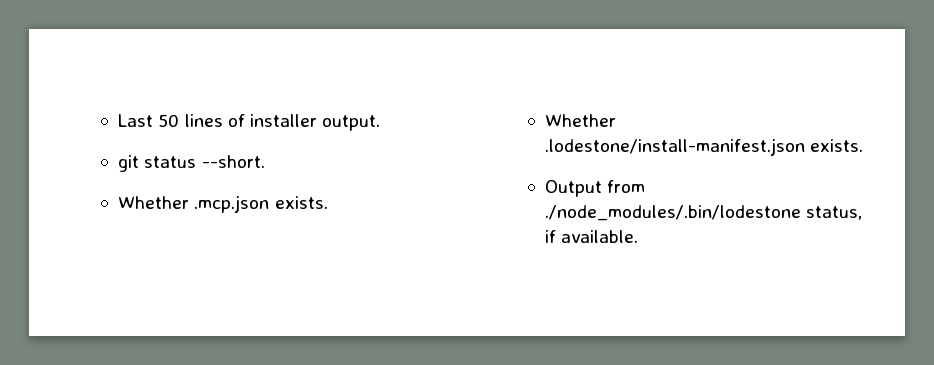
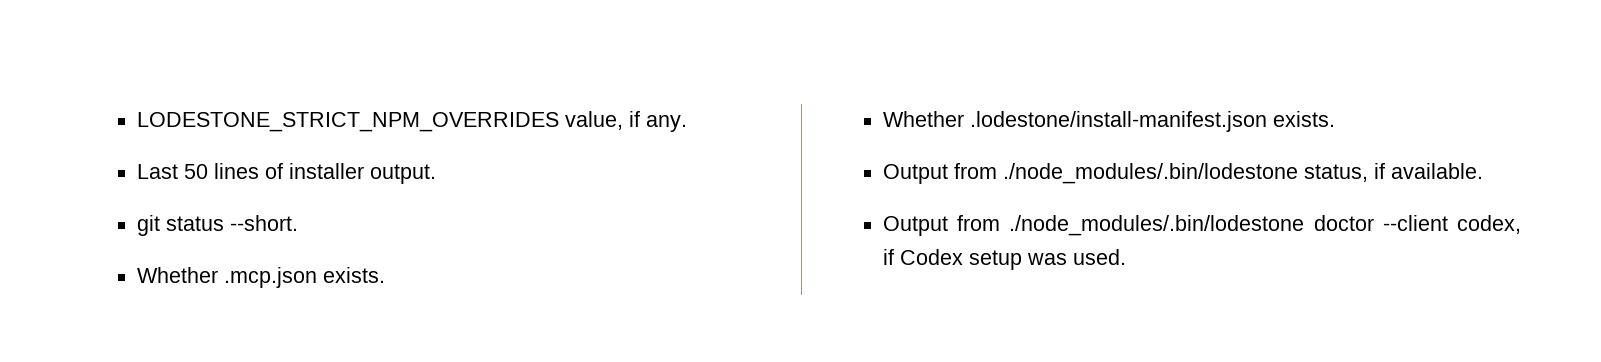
+ LODESTONE_STRICT_NPM_OVERRIDES value, if any.
+ Output from ./node_modules/.bin/lodestone doctor --client codex, if Codex setup was used.

